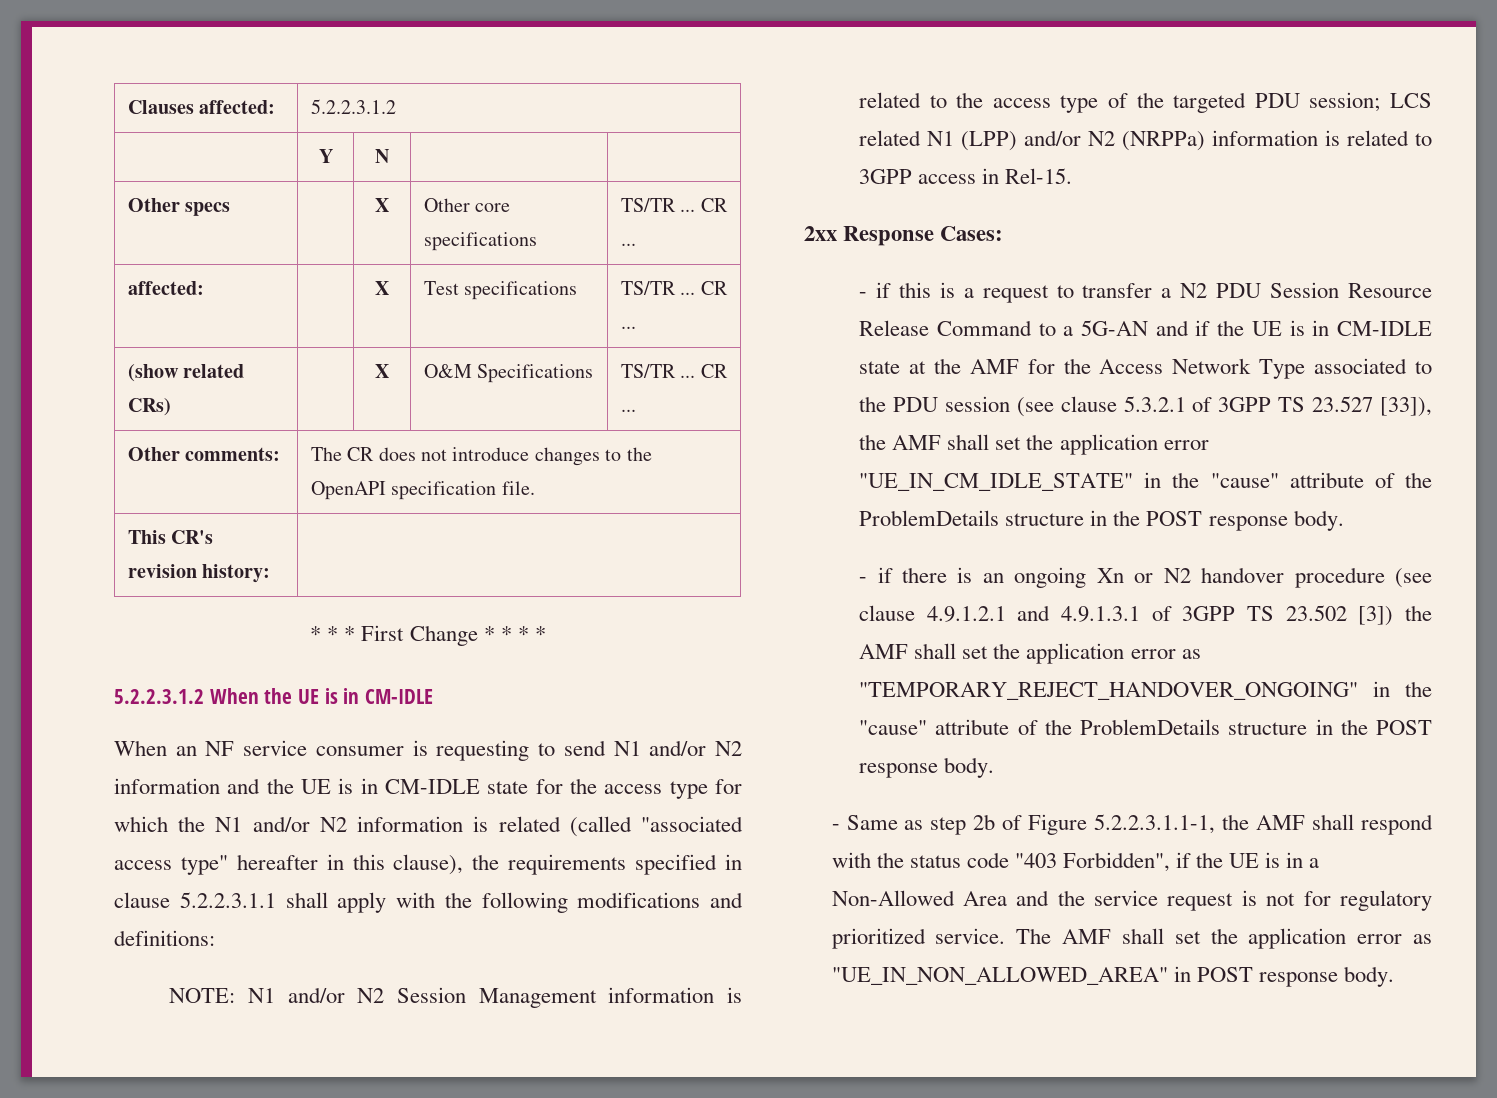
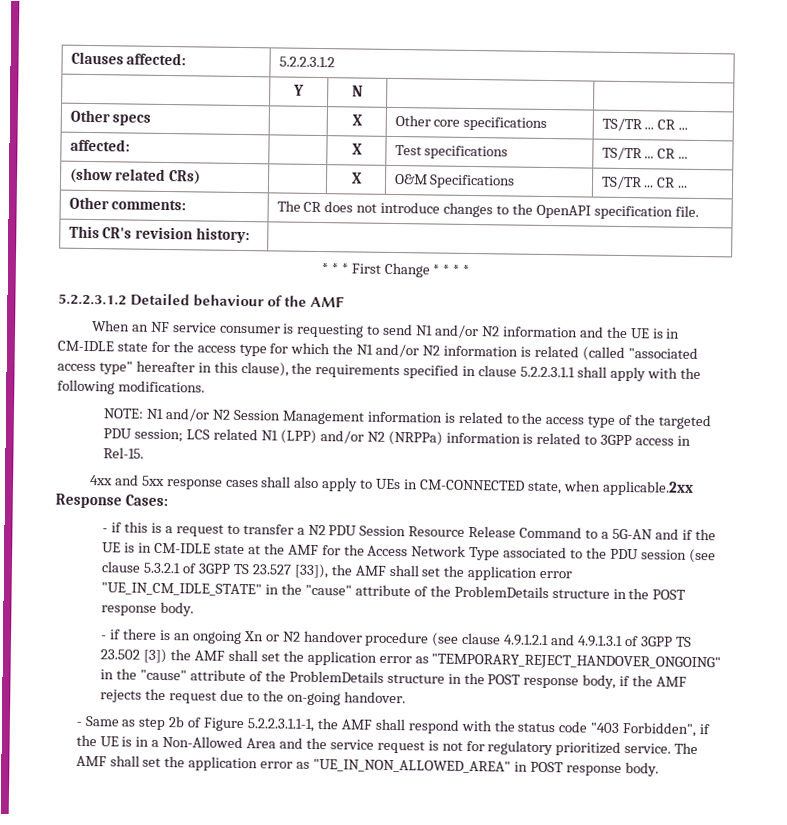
- 5.2.2.3.1.2 When the UE is in CM-IDLE
+ 5.2.2.3.1.2 Detailed behaviour of the AMF
- When an NF service consumer is requesting to send N1 and/or N2 information and the UE is in CM-IDLE state for the access type for which the N1 and/or N2 information is related (called "associated access type" hereafter in this clause), the requirements specified in clause 5.2.2.3.1.1 shall apply with the following modifications and definitions:
+ When an NF service consumer is requesting to send N1 and/or N2 information and the UE is in CM-IDLE state for the access type for which the N1 and/or N2 information is related (called "associated access type" hereafter in this clause), the requirements specified in clause 5.2.2.3.1.1 shall apply with the following modifications.
- 2xx Response Cases:
+ 4xx and 5xx response cases shall also apply to UEs in CM-CONNECTED state, when applicable.2xx Response Cases:
- - if there is an ongoing Xn or N2 handover procedure (see clause 4.9.1.2.1 and 4.9.1.3.1 of 3GPP TS 23.502 [3]) the AMF shall set the application error as "TEMPORARY_REJECT_HANDOVER_ONGOING" in the "cause" attribute of the ProblemDetails structure in the POST response body.
+ - if there is an ongoing Xn or N2 handover procedure (see clause 4.9.1.2.1 and 4.9.1.3.1 of 3GPP TS 23.502 [3]) the AMF shall set the application error as "TEMPORARY_REJECT_HANDOVER_ONGOING" in the "cause" attribute of the ProblemDetails structure in the POST response body, if the AMF rejects the request due to the on-going handover.

